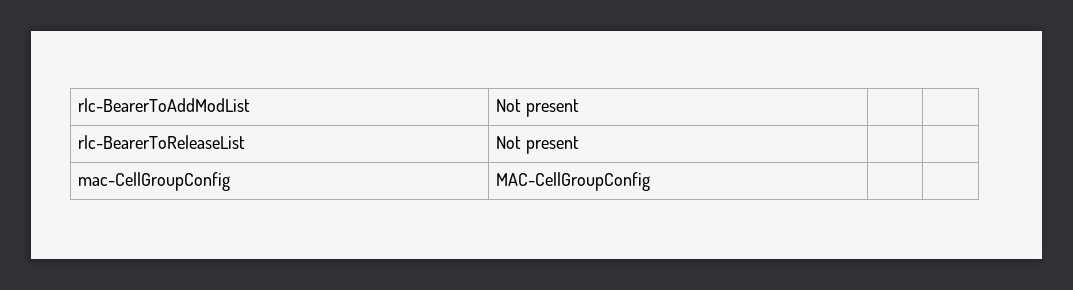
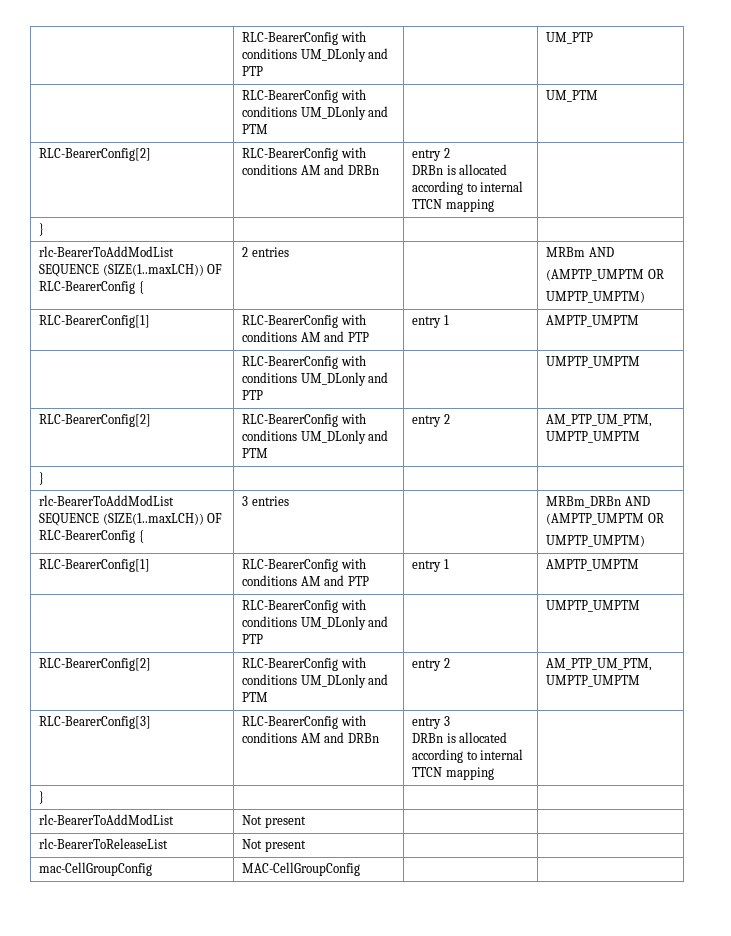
+ | RLC-BearerConfig with conditions UM_DLonly and PTP | | UM_PTP
+ | RLC-BearerConfig with conditions UM_DLonly and PTM | | UM_PTM
+ RLC-BearerConfig[2] | RLC-BearerConfig with conditions AM and DRBn | entry 2
+ DRBn is allocated according to internal TTCN mapping |
+ } | | |
+ rlc-BearerToAddModList SEQUENCE (SIZE(1..maxLCH)) OF RLC-BearerConfig { | 2 entries | | MRBm AND
+ (AMPTP_UMPTM OR
+ UMPTP_UMPTM)
+ RLC-BearerConfig[1] | RLC-BearerConfig with conditions AM and PTP | entry 1 | AMPTP_UMPTM
+ | RLC-BearerConfig with conditions UM_DLonly and PTP | | UMPTP_UMPTM
+ RLC-BearerConfig[2] | RLC-BearerConfig with conditions UM_DLonly and PTM | entry 2 | AM_PTP_UM_PTM, UMPTP_UMPTM
+ } | | |
+ rlc-BearerToAddModList SEQUENCE (SIZE(1..maxLCH)) OF RLC-BearerConfig { | 3 entries | | MRBm_DRBn AND (AMPTP_UMPTM OR
+ UMPTP_UMPTM)
+ RLC-BearerConfig[1] | RLC-BearerConfig with conditions AM and PTP | entry 1 | AMPTP_UMPTM
+ | RLC-BearerConfig with conditions UM_DLonly and PTP | | UMPTP_UMPTM
+ RLC-BearerConfig[2] | RLC-BearerConfig with conditions UM_DLonly and PTM | entry 2 | AM_PTP_UM_PTM, UMPTP_UMPTM
+ RLC-BearerConfig[3] | RLC-BearerConfig with conditions AM and DRBn | entry 3
+ DRBn is allocated according to internal TTCN mapping |
+ } | | |

